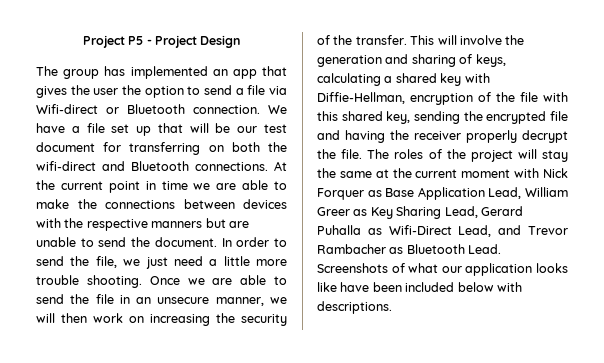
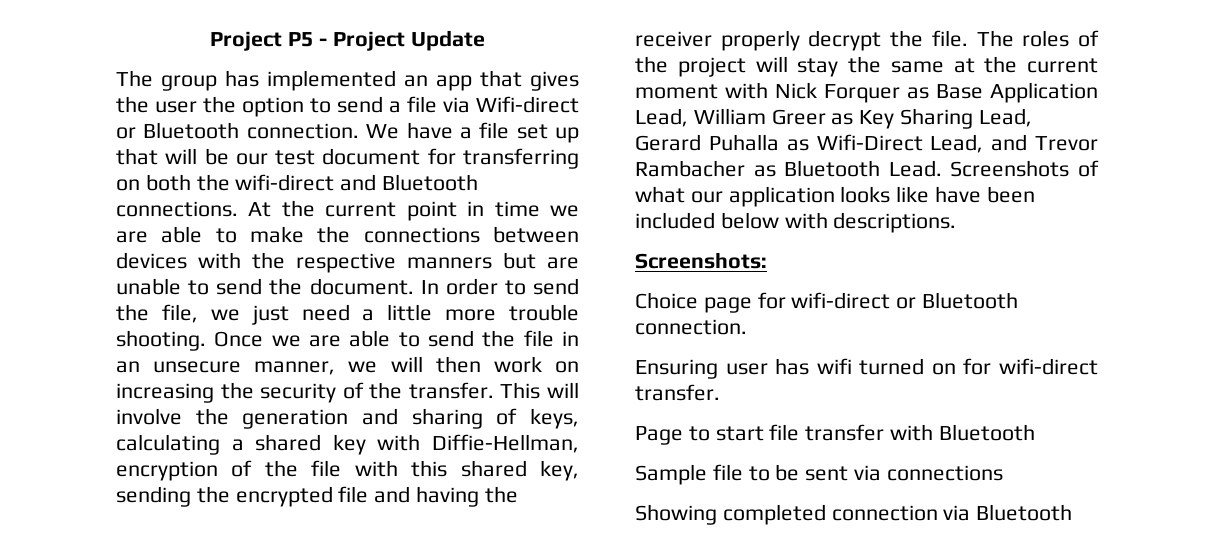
- Project P5 - Project Design
+ Project P5 - Project Update
+ Screenshots:
+ Choice page for wifi-direct or Bluetooth connection.
+ Ensuring user has wifi turned on for wifi-direct transfer.
+ Page to start file transfer with Bluetooth
+ Sample file to be sent via connections
+ Showing completed connection via Bluetooth

